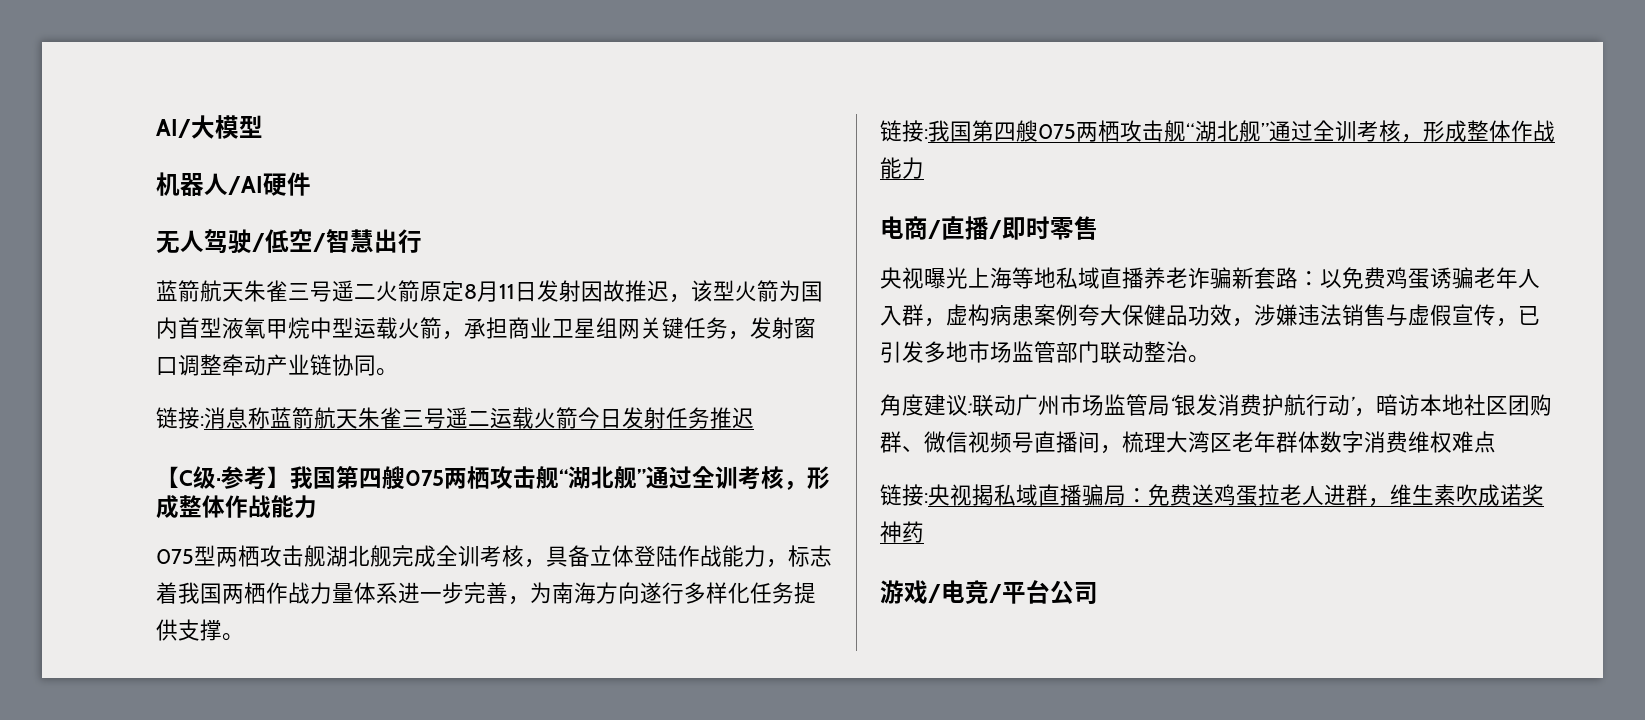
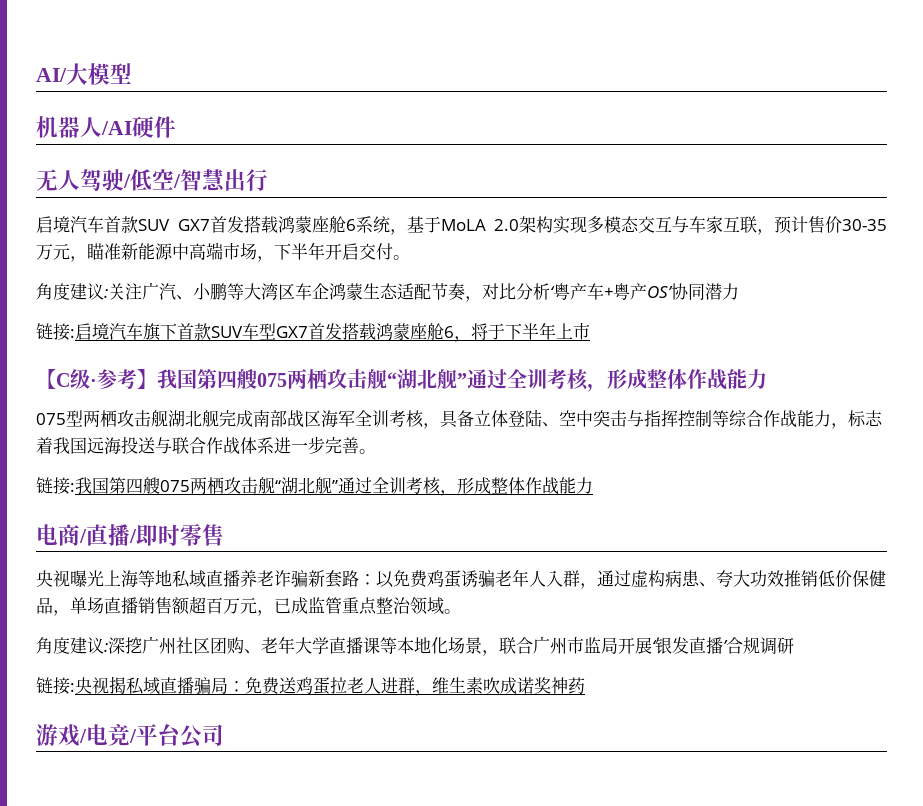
- 蓝箭航天朱雀三号遥二火箭原定8月11日发射因故推迟，该型火箭为国内首型液氧甲烷中型运载火箭，承担商业卫星组网关键任务，发射窗口调整牵动产业链协同。
- 链接:消息称蓝箭航天朱雀三号遥二运载火箭今日发射任务推迟
+ 启境汽车首款SUV GX7首发搭载鸿蒙座舱6系统，基于MoLA 2.0架构实现多模态交互与车家互联，预计售价30-35万元，瞄准新能源中高端市场，下半年开启交付。
+ 角度建议:关注广汽、小鹏等大湾区车企鸿蒙生态适配节奏，对比分析‘粤产车+粤产OS’协同潜力
+ 链接:启境汽车旗下首款SUV车型GX7首发搭载鸿蒙座舱6，将于下半年上市
- 075型两栖攻击舰湖北舰完成全训考核，具备立体登陆作战能力，标志着我国两栖作战力量体系进一步完善，为南海方向遂行多样化任务提供支撑。
+ 075型两栖攻击舰湖北舰完成南部战区海军全训考核，具备立体登陆、空中突击与指挥控制等综合作战能力，标志着我国远海投送与联合作战体系进一步完善。
- 央视曝光上海等地私域直播养老诈骗新套路：以免费鸡蛋诱骗老年人入群，虚构病患案例夸大保健品功效，涉嫌违法销售与虚假宣传，已引发多地市场监管部门联动整治。
- 角度建议:联动广州市场监管局‘银发消费护航行动’，暗访本地社区团购群、微信视频号直播间，梳理大湾区老年群体数字消费维权难点
+ 央视曝光上海等地私域直播养老诈骗新套路：以免费鸡蛋诱骗老年人入群，通过虚构病患、夸大功效推销低价保健品，单场直播销售额超百万元，已成监管重点整治领域。
+ 角度建议:深挖广州社区团购、老年大学直播课等本地化场景，联合广州市监局开展‘银发直播’合规调研

